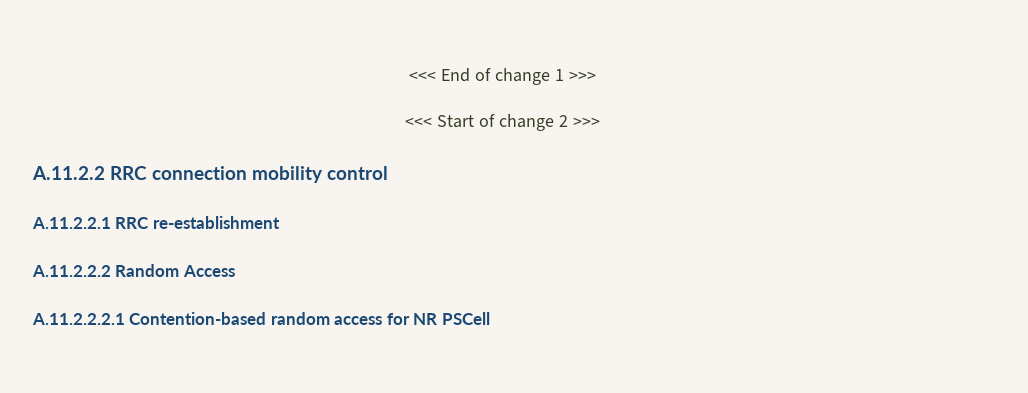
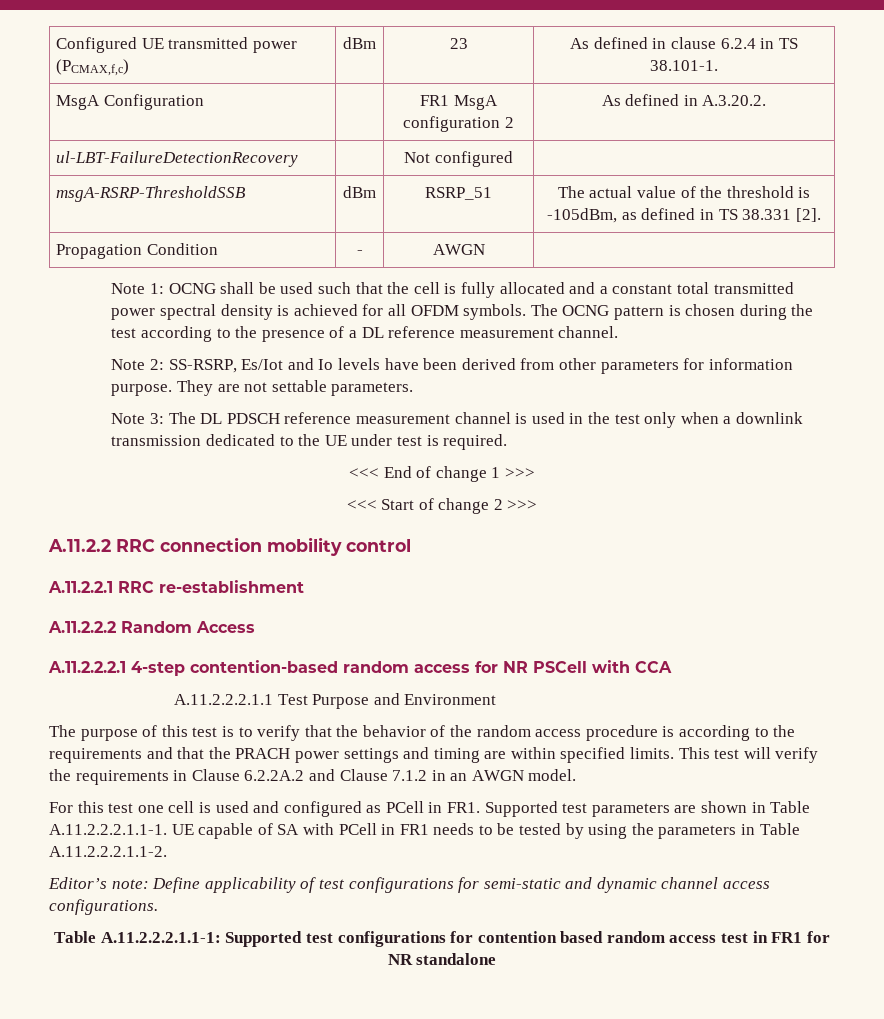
+ Configured UE transmitted power (PCMAX,f,c) | dBm | 23 | As defined in clause 6.2.4 in TS 38.101-1.
+ MsgA Configuration | | FR1 MsgA configuration 2 | As defined in A.3.20.2.
+ ul-LBT-FailureDetectionRecovery | | Not configured |
+ msgA-RSRP-ThresholdSSB | dBm | RSRP_51 | The actual value of the threshold is -105dBm, as defined in TS 38.331 [2].
+ Propagation Condition | - | AWGN |
+ Note 1: OCNG shall be used such that the cell is fully allocated and a constant total transmitted power spectral density is achieved for all OFDM symbols. The OCNG pattern is chosen during the test according to the presence of a DL reference measurement channel.
+ Note 2: SS-RSRP, Es/Iot and Io levels have been derived from other parameters for information purpose. They are not settable parameters.
+ Note 3: The DL PDSCH reference measurement channel is used in the test only when a downlink transmission dedicated to the UE under test is required.
- A.11.2.2.2.1 Contention-based random access for NR PSCell
+ A.11.2.2.2.1 4-step contention-based random access for NR PSCell with CCA
+ A.11.2.2.2.1.1 Test Purpose and Environment
+ The purpose of this test is to verify that the behavior of the random access procedure is according to the requirements and that the PRACH power settings and timing are within specified limits. This test will verify the requirements in Clause 6.2.2A.2 and Clause 7.1.2 in an AWGN model.
+ For this test one cell is used and configured as PCell in FR1. Supported test parameters are shown in Table A.11.2.2.2.1.1-1. UE capable of SA with PCell in FR1 needs to be tested by using the parameters in Table A.11.2.2.2.1.1-2.
+ Editor’s note: Define applicability of test configurations for semi-static and dynamic channel access configurations.
+ Table A.11.2.2.2.1.1-1: Supported test configurations for contention based random access test in FR1 for NR standalone

